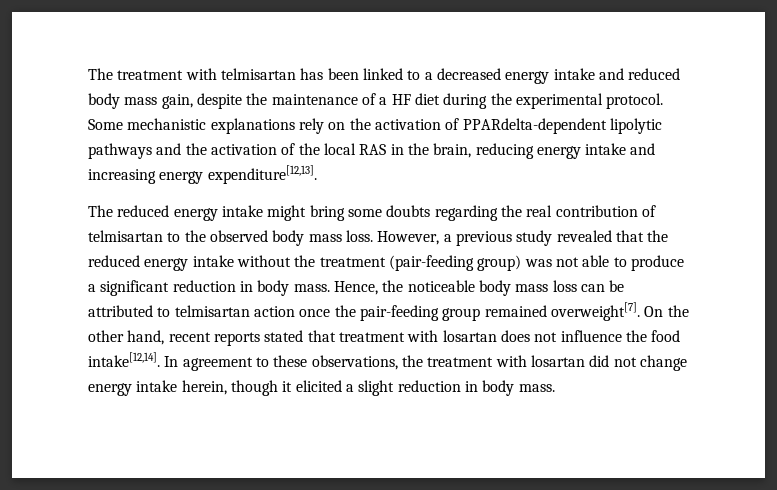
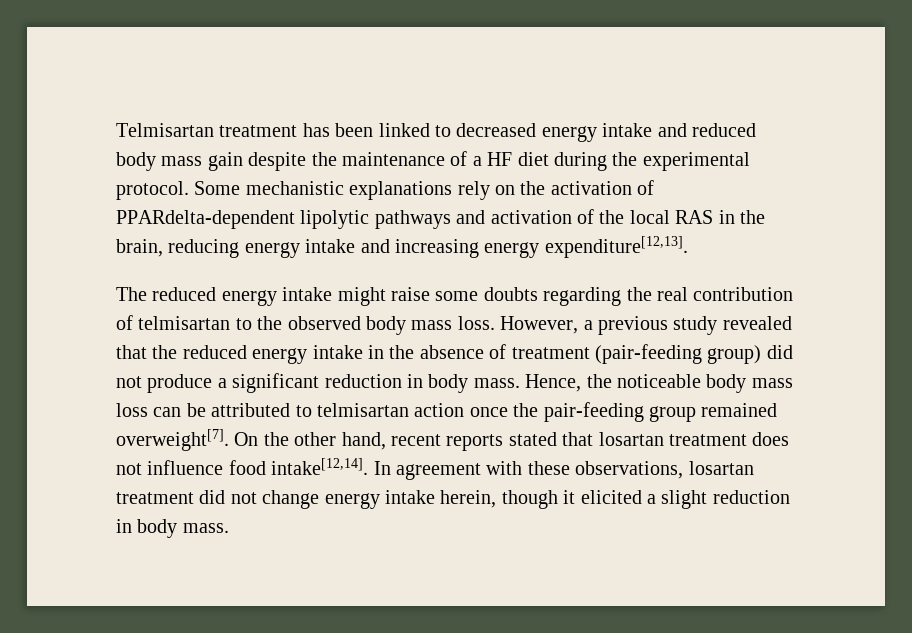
- The treatment with telmisartan has been linked to a decreased energy intake and reduced body mass gain, despite the maintenance of a HF diet during the experimental protocol.
+ Telmisartan treatment has been linked to decreased energy intake and reduced body mass gain despite the maintenance of a HF diet during the experimental protocol.
- Some mechanistic explanations rely on the activation of PPARdelta-dependent lipolytic pathways and the activation of the local RAS in the brain, reducing energy intake and increasing energy expenditure[12,13].
+ Some mechanistic explanations rely on the activation of PPARdelta-dependent lipolytic pathways and activation of the local RAS in the brain, reducing energy intake and increasing energy expenditure[12,13].
- The reduced energy intake might bring some doubts regarding the real contribution of telmisartan to the observed body mass loss.
+ The reduced energy intake might raise some doubts regarding the real contribution of telmisartan to the observed body mass loss.
- However, a previous study revealed that the reduced energy intake without the treatment (pair-feeding group) was not able to produce a significant reduction in body mass.
+ However, a previous study revealed that the reduced energy intake in the absence of treatment (pair-feeding group) did not produce a significant reduction in body mass.
- On the other hand, recent reports stated that treatment with losartan does not influence the food intake[12,14].
+ On the other hand, recent reports stated that losartan treatment does not influence food intake[12,14].
- In agreement to these observations, the treatment with losartan did not change energy intake herein, though it elicited a slight reduction in body mass.
+ In agreement with these observations, losartan treatment did not change energy intake herein, though it elicited a slight reduction in body mass.

